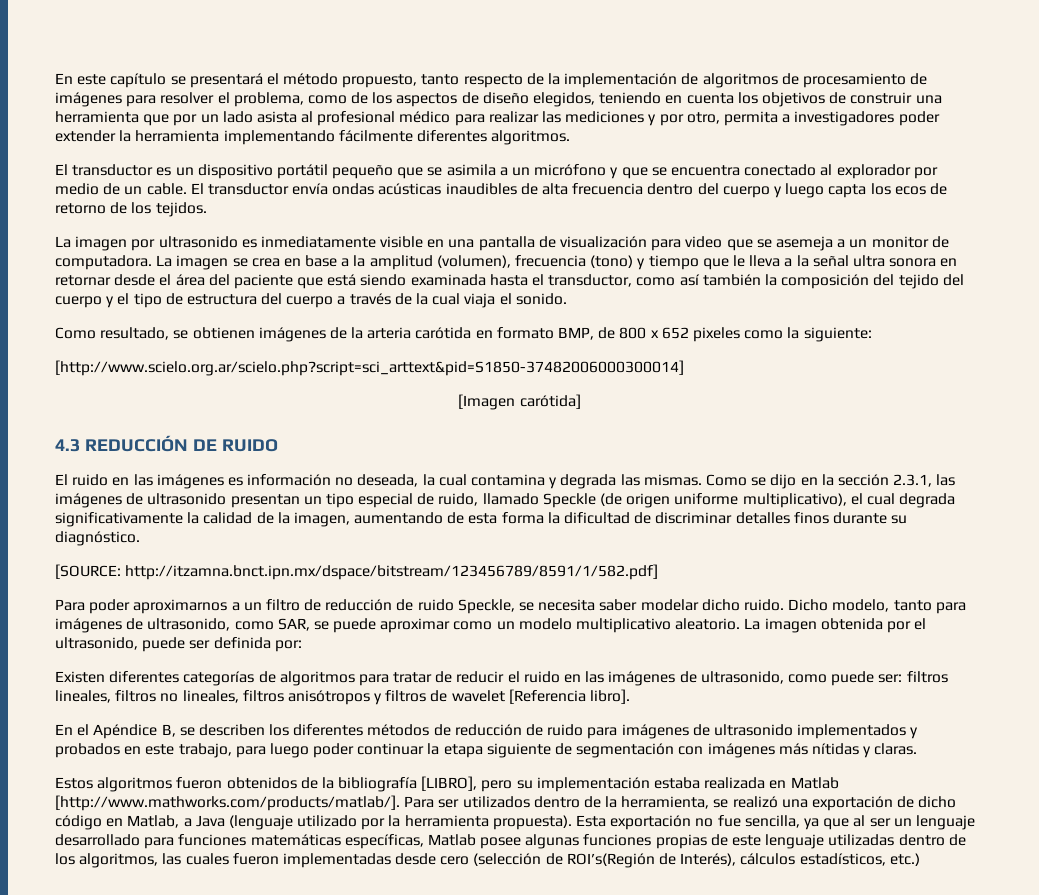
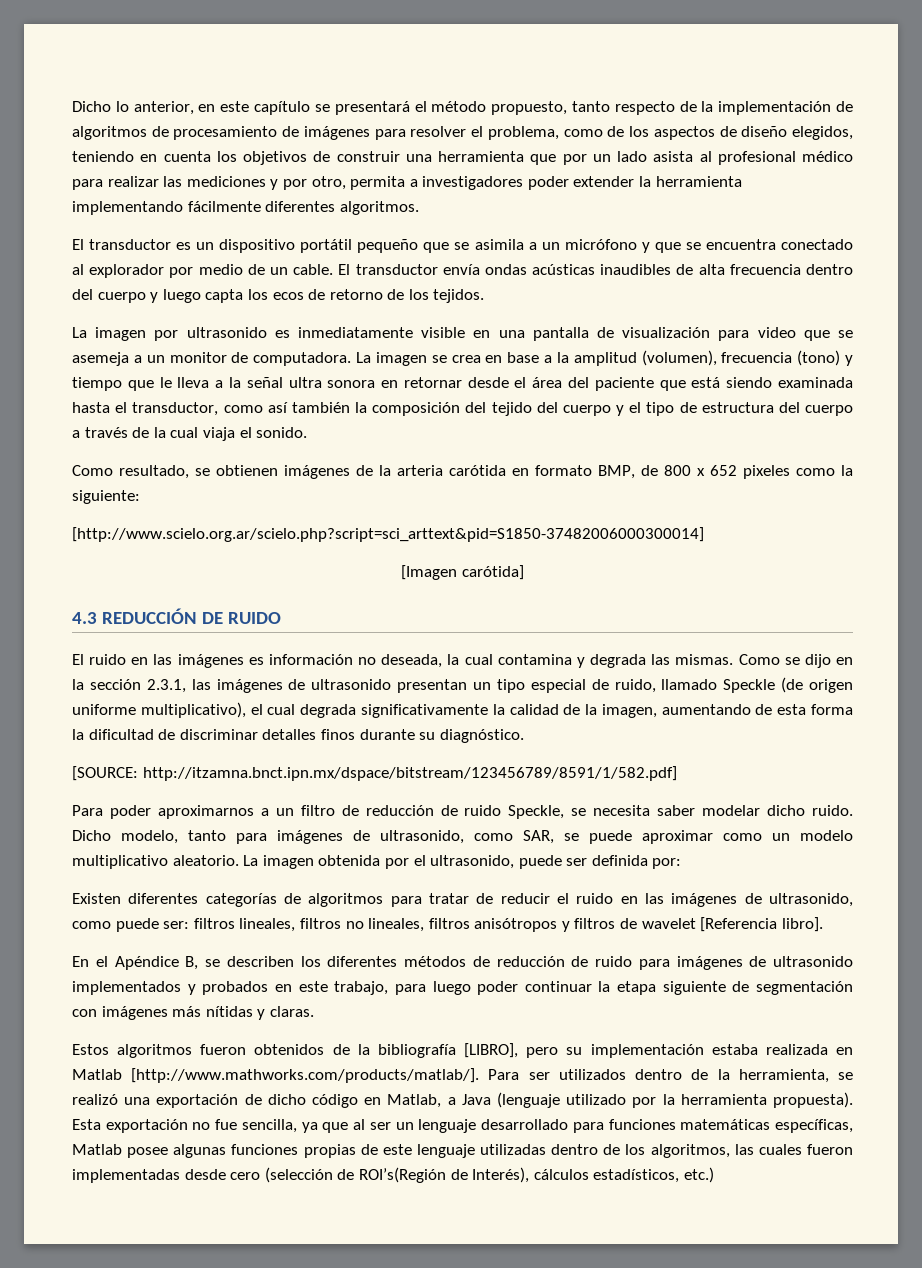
- En este capítulo se presentará el método propuesto, tanto respecto de la implementación de algoritmos de procesamiento de imágenes para resolver el problema, como de los aspectos de diseño elegidos, teniendo en cuenta los objetivos de construir una herramienta que por un lado asista al profesional médico para realizar las mediciones y por otro, permita a investigadores poder extender la herramienta implementando fácilmente diferentes algoritmos.
+ Dicho lo anterior, en este capítulo se presentará el método propuesto, tanto respecto de la implementación de algoritmos de procesamiento de imágenes para resolver el problema, como de los aspectos de diseño elegidos, teniendo en cuenta los objetivos de construir una herramienta que por un lado asista al profesional médico para realizar las mediciones y por otro, permita a investigadores poder extender la herramienta implementando fácilmente diferentes algoritmos.

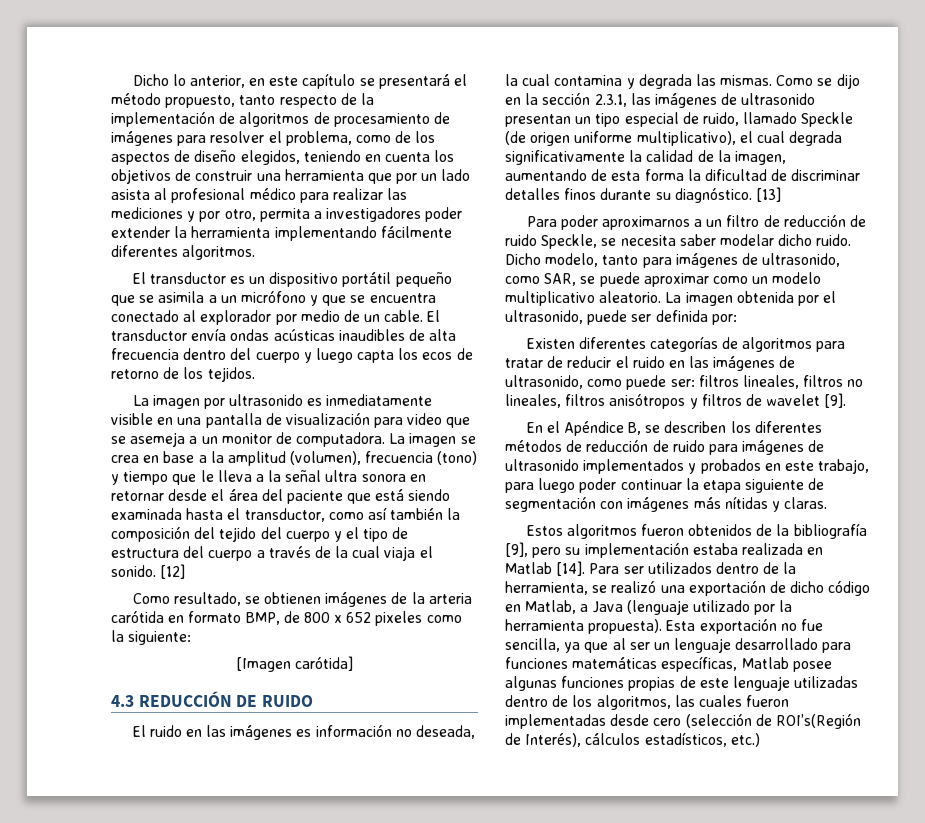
+ [12]
- [http://www.scielo.org.ar/scielo.php?script=sci_arttext&pid=S1850-37482006000300014]
- Como se dijo en la sección 2.3.1, las imágenes de ultrasonido presentan un tipo especial de ruido, llamado Speckle (de origen uniforme multiplicativo), el cual degrada significativamente la calidad de la imagen, aumentando de esta forma la dificultad de discriminar detalles finos durante su diagnóstico.
- [SOURCE: http://itzamna.bnct.ipn.mx/dspace/bitstream/123456789/8591/1/582.pdf]
+ Como se dijo en la sección 2.3.1, las imágenes de ultrasonido presentan un tipo especial de ruido, llamado Speckle (de origen uniforme multiplicativo), el cual degrada significativamente la calidad de la imagen, aumentando de esta forma la dificultad de discriminar detalles finos durante su diagnóstico. [13]
- Existen diferentes categorías de algoritmos para tratar de reducir el ruido en las imágenes de ultrasonido, como puede ser: filtros lineales, filtros no lineales, filtros anisótropos y filtros de wavelet [Referencia libro].
+ Existen diferentes categorías de algoritmos para tratar de reducir el ruido en las imágenes de ultrasonido, como puede ser: filtros lineales, filtros no lineales, filtros anisótropos y filtros de wavelet [9].
- Estos algoritmos fueron obtenidos de la bibliografía [LIBRO], pero su implementación estaba realizada en Matlab [http://www.mathworks.com/products/matlab/]. Para ser utilizados dentro de la herramienta, se realizó una exportación de dicho código en Matlab, a Java (lenguaje utilizado por la herramienta propuesta).
+ Estos algoritmos fueron obtenidos de la bibliografía [9], pero su implementación estaba realizada en Matlab [14]. Para ser utilizados dentro de la herramienta, se realizó una exportación de dicho código en Matlab, a Java (lenguaje utilizado por la herramienta propuesta).

